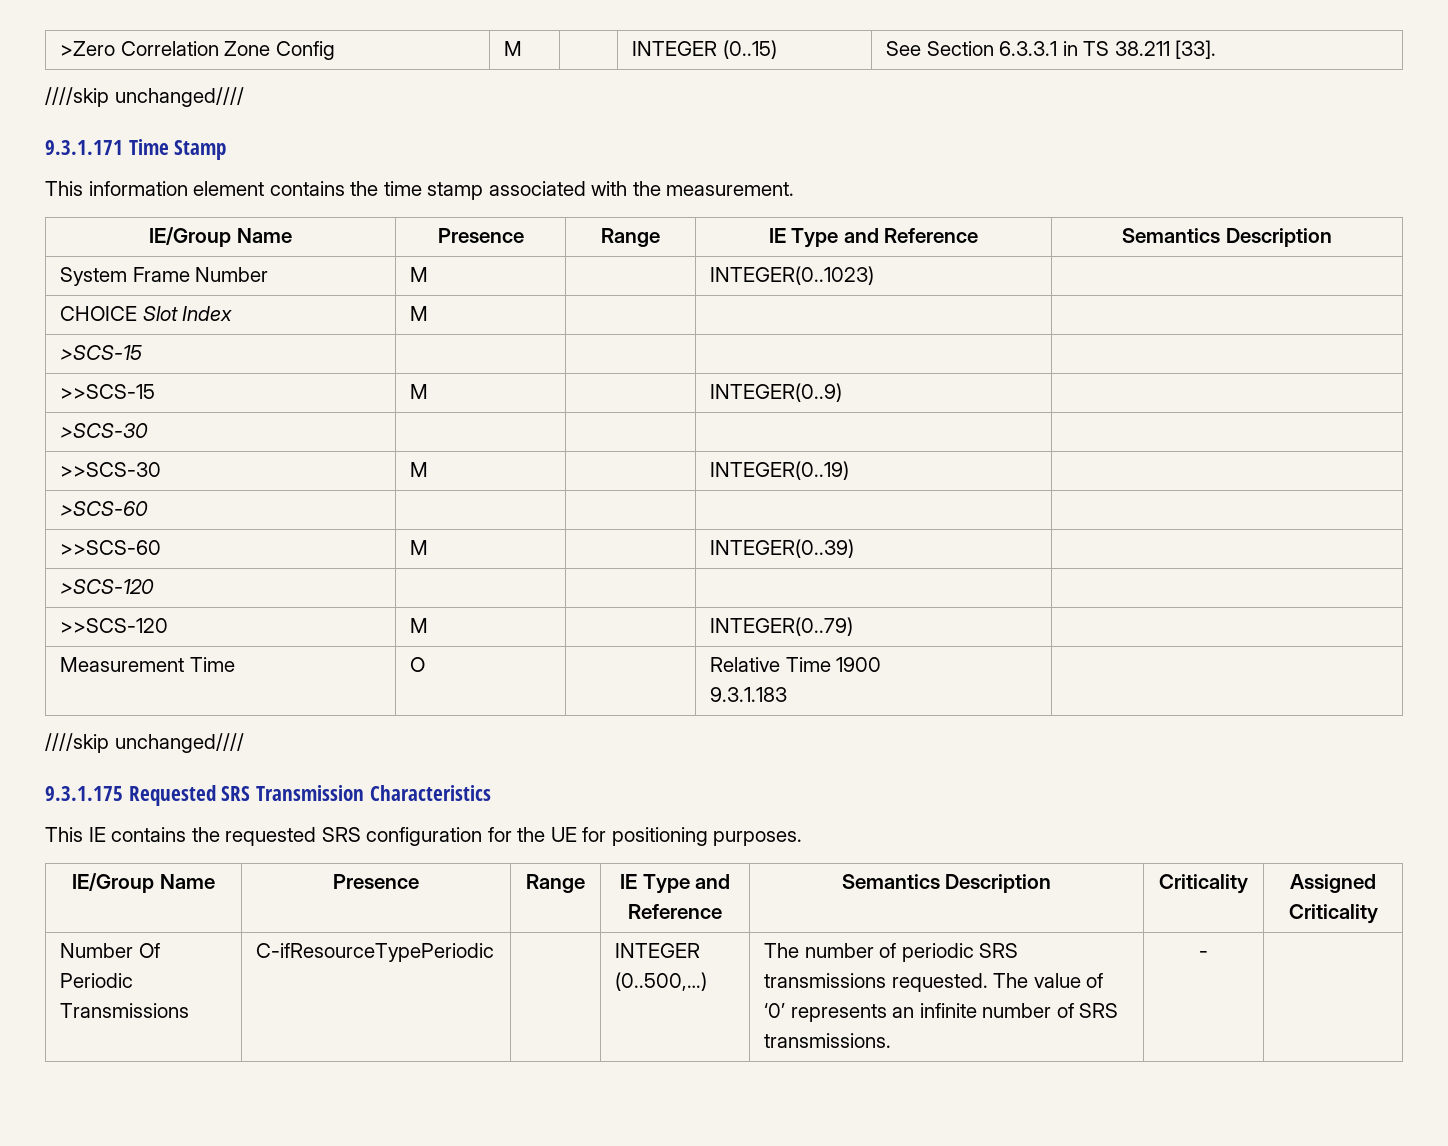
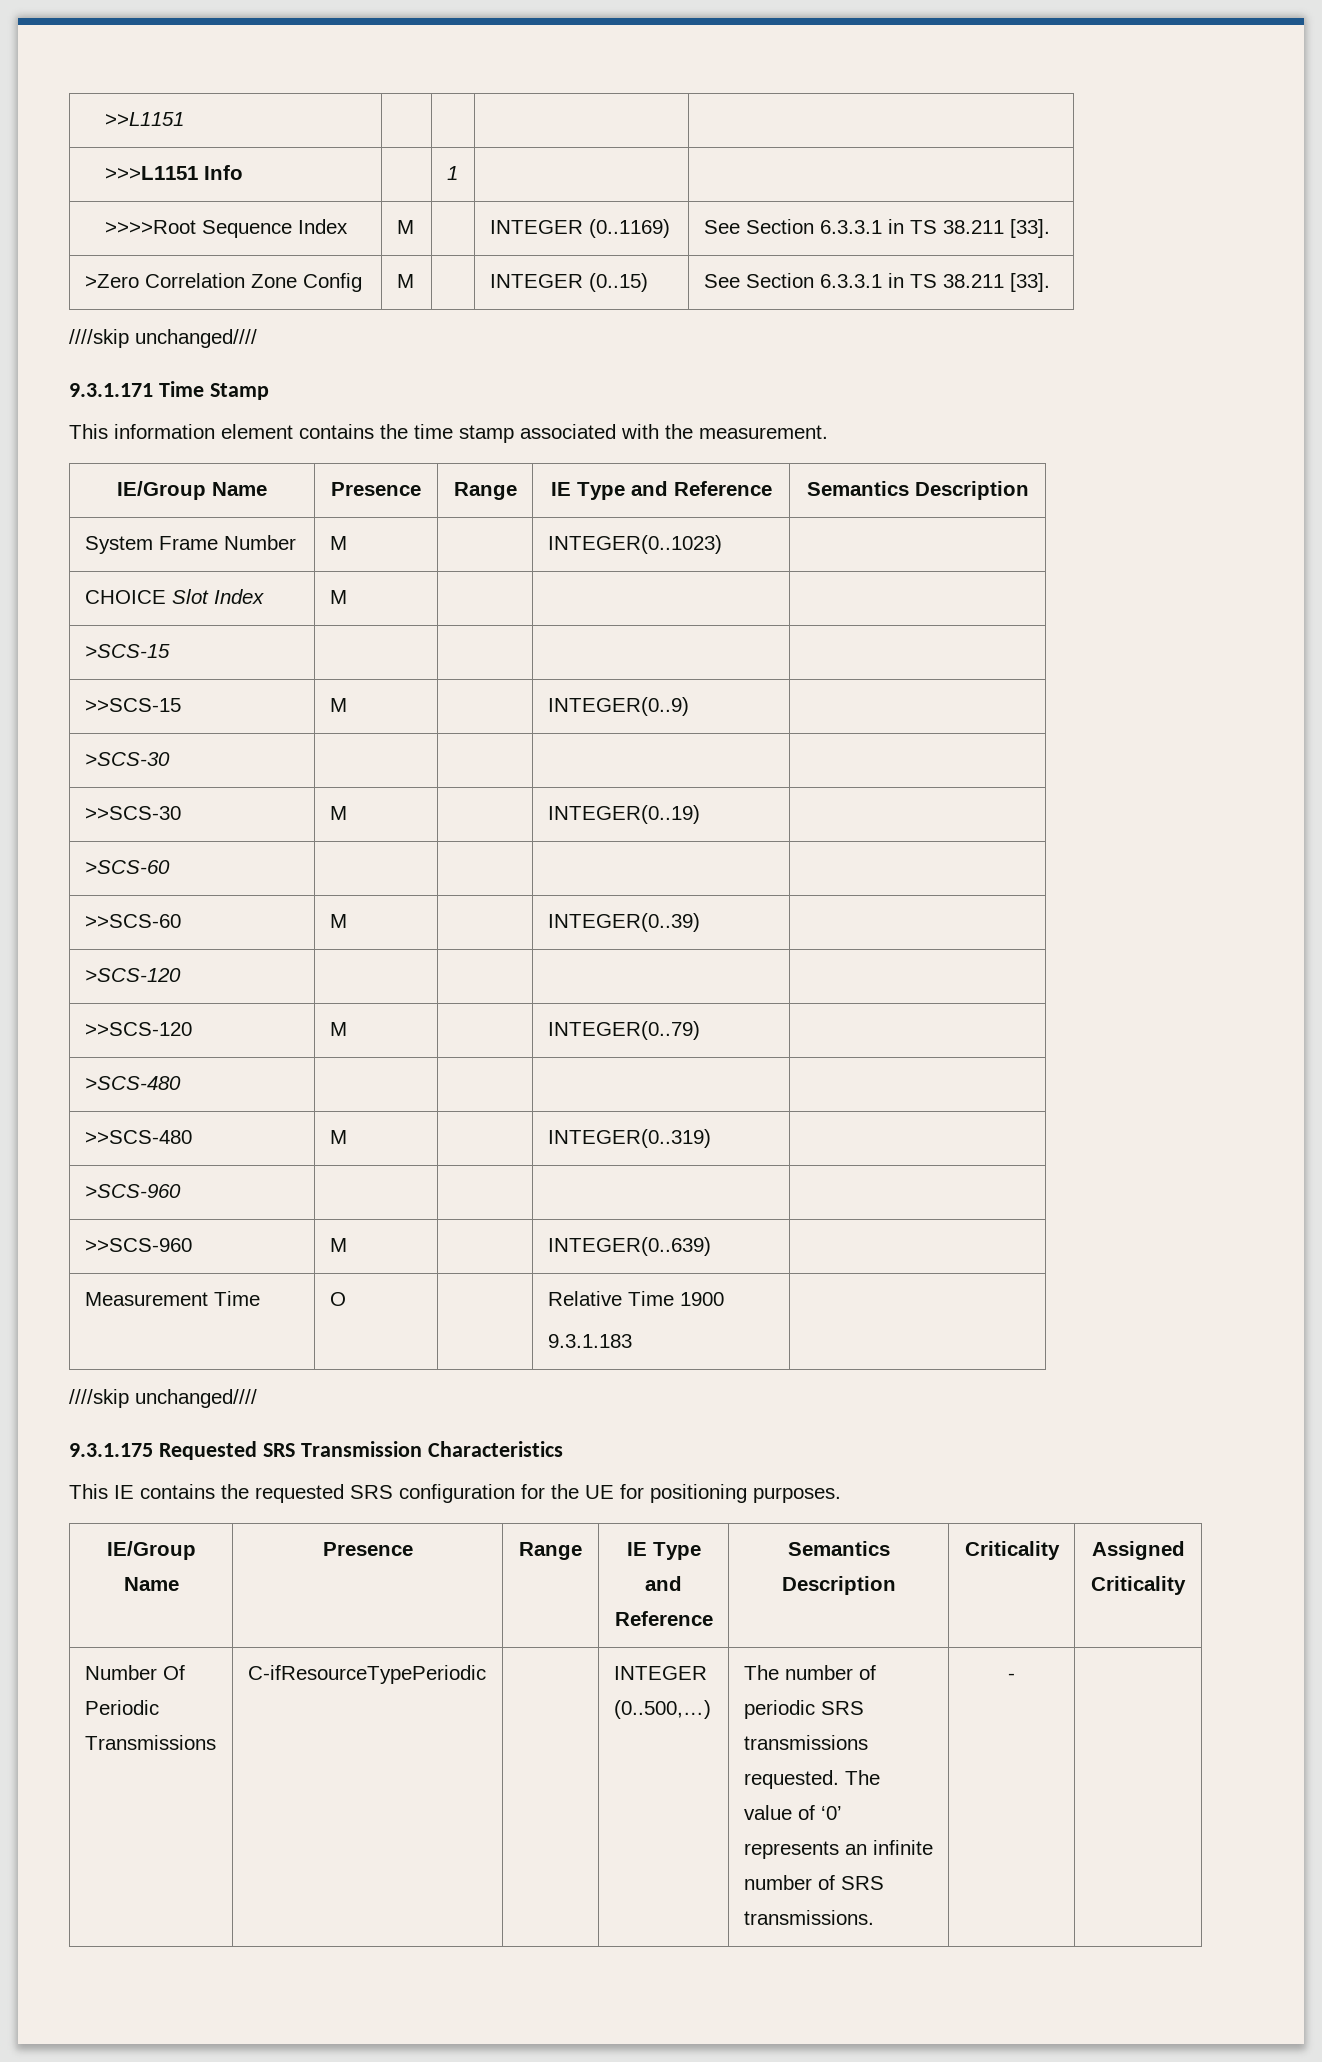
+ >>L1151 | | | |
+ >>>L1151 Info | | 1 | |
+ >>>>Root Sequence Index | M | | INTEGER (0..1169) | See Section 6.3.3.1 in TS 38.211 [33].
+ >SCS-480 | | | |
+ >>SCS-480 | M | | INTEGER(0..319) |
+ >SCS-960 | | | |
+ >>SCS-960 | M | | INTEGER(0..639) |

